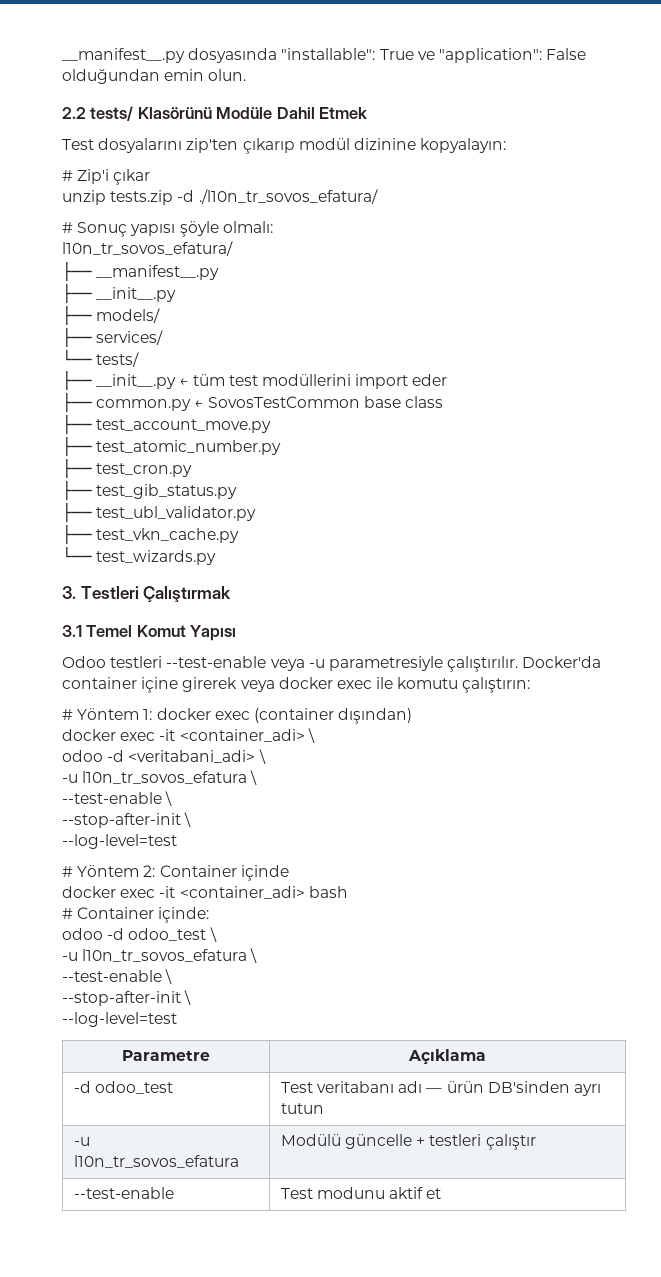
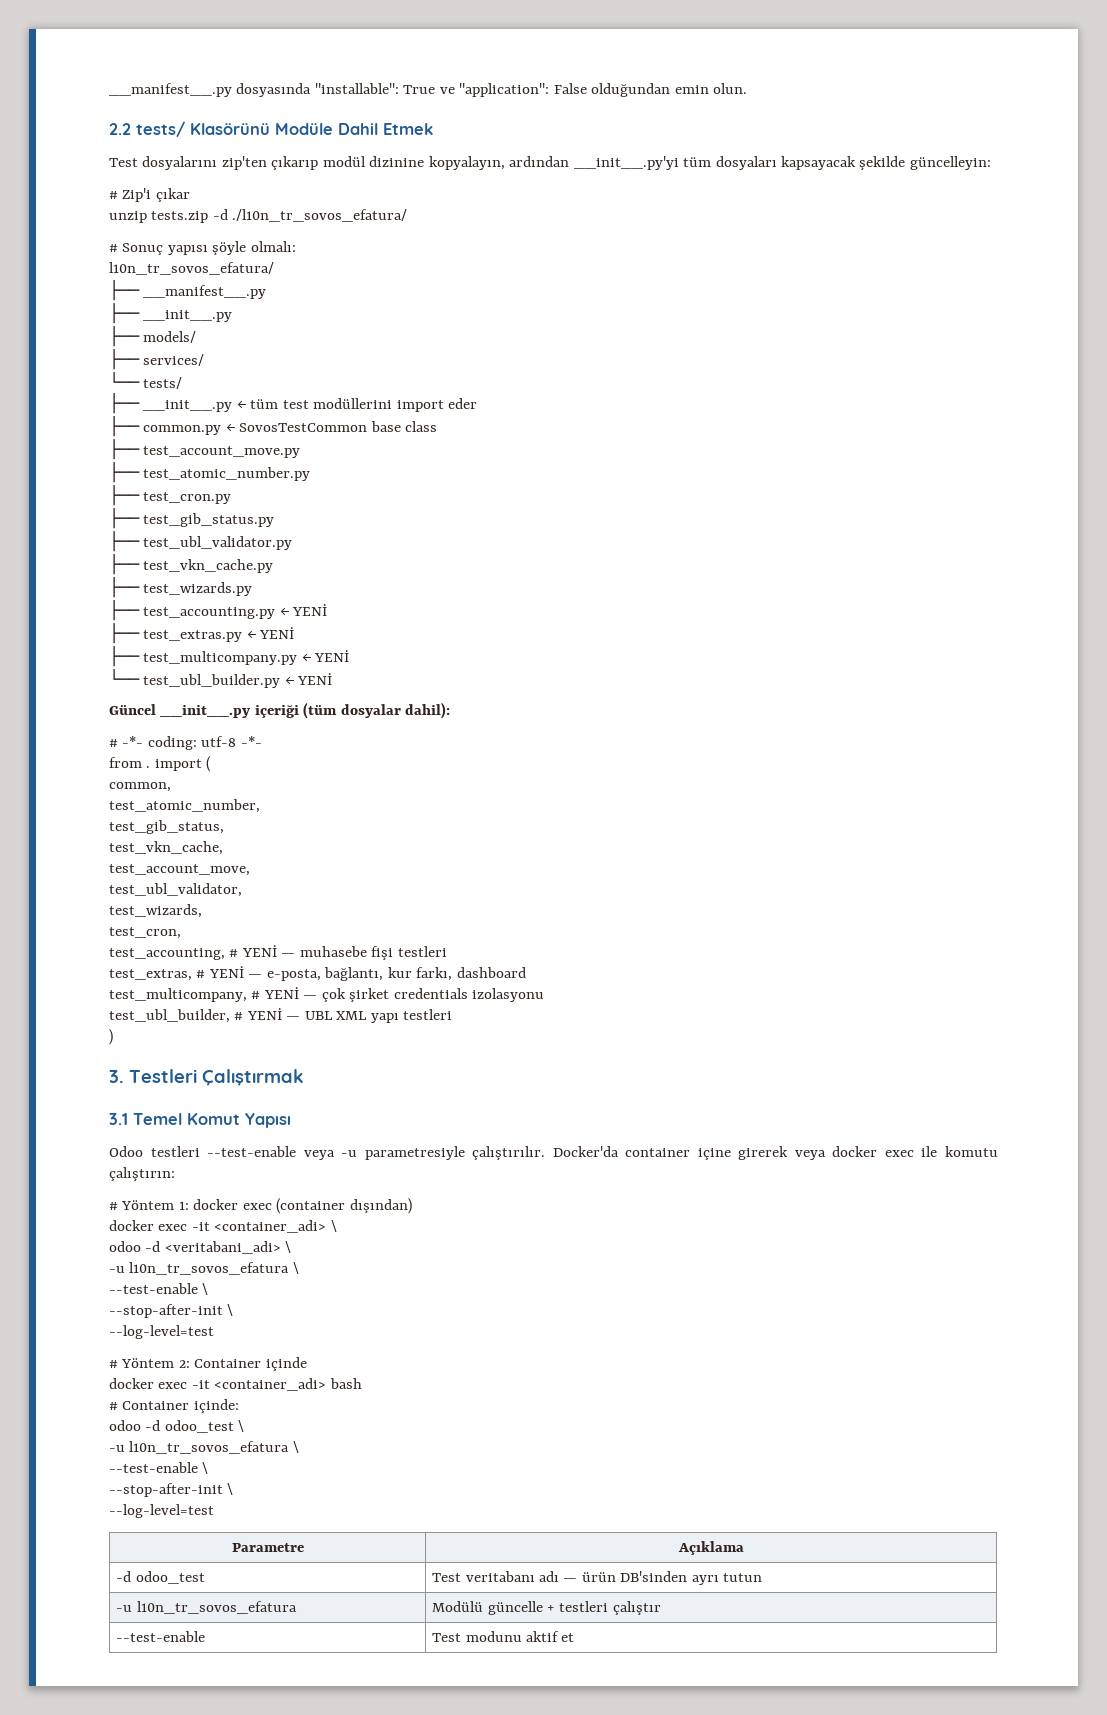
- Test dosyalarını zip'ten çıkarıp modül dizinine kopyalayın:
+ Test dosyalarını zip'ten çıkarıp modül dizinine kopyalayın, ardından __init__.py'yi tüm dosyaları kapsayacak şekilde güncelleyin:
- └── test_wizards.py
+ ├── test_wizards.py
+ ├── test_accounting.py ← YENİ
+ ├── test_extras.py ← YENİ
+ ├── test_multicompany.py ← YENİ
+ └── test_ubl_builder.py ← YENİ
+ Güncel __init__.py içeriği (tüm dosyalar dahil):
+ # -*- coding: utf-8 -*-
+ from . import (
+ common,
+ test_atomic_number,
+ test_gib_status,
+ test_vkn_cache,
+ test_account_move,
+ test_ubl_validator,
+ test_wizards,
+ test_cron,
+ test_accounting, # YENİ — muhasebe fişi testleri
+ test_extras, # YENİ — e-posta, bağlantı, kur farkı, dashboard
+ test_multicompany, # YENİ — çok şirket credentials izolasyonu
+ test_ubl_builder, # YENİ — UBL XML yapı testleri
+ )

